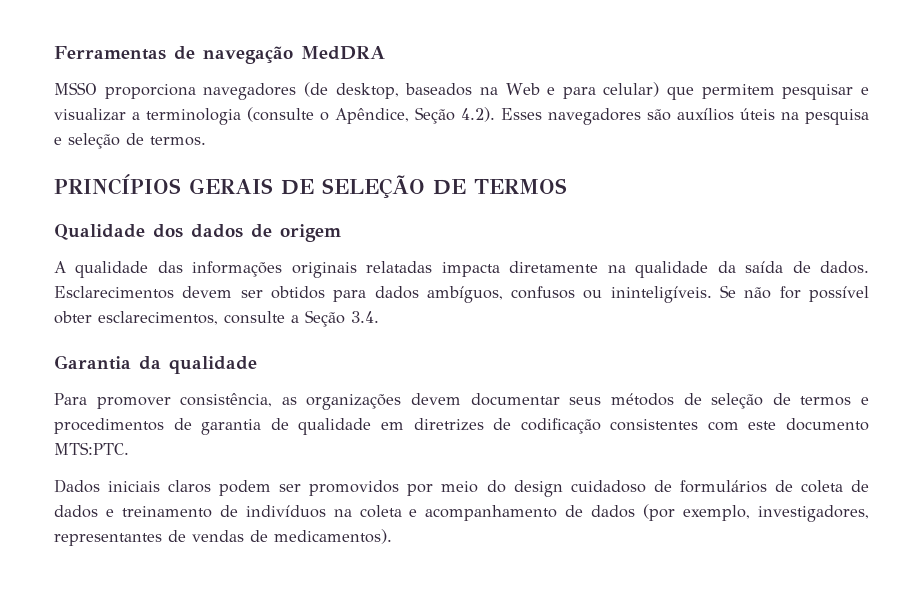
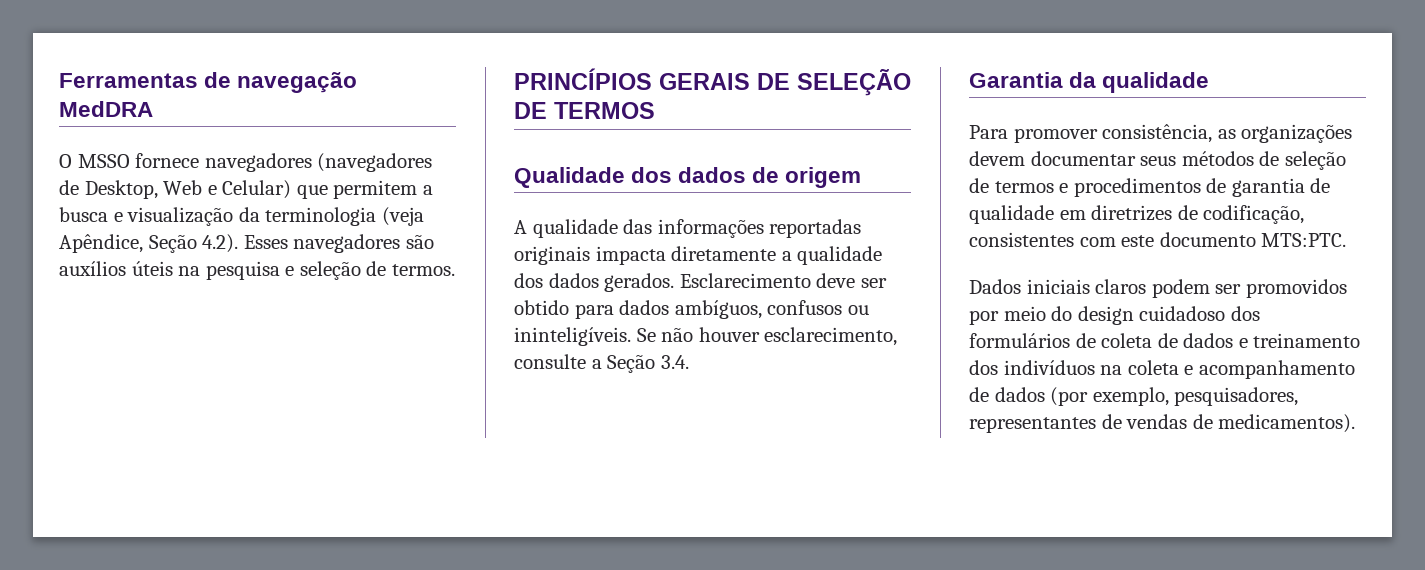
- MSSO proporciona navegadores (de desktop, baseados na Web e para celular) que permitem pesquisar e visualizar a terminologia (consulte o Apêndice, Seção 4.2). Esses navegadores são auxílios úteis na pesquisa e seleção de termos.
+ O MSSO fornece navegadores (navegadores de Desktop, Web e Celular) que permitem a busca e visualização da terminologia (veja Apêndice, Seção 4.2). Esses navegadores são auxílios úteis na pesquisa e seleção de termos.
- A qualidade das informações originais relatadas impacta diretamente na qualidade da saída de dados. Esclarecimentos devem ser obtidos para dados ambíguos, confusos ou ininteligíveis.
+ A qualidade das informações reportadas originais impacta diretamente a qualidade dos dados gerados. Esclarecimento deve ser obtido para dados ambíguos, confusos ou ininteligíveis.
- Se não for possível obter esclarecimentos, consulte a Seção 3.4.
+ Se não houver esclarecimento, consulte a Seção 3.4.
- Para promover consistência, as organizações devem documentar seus métodos de seleção de termos e procedimentos de garantia de qualidade em diretrizes de codificação consistentes com este documento MTS:PTC.
+ Para promover consistência, as organizações devem documentar seus métodos de seleção de termos e procedimentos de garantia de qualidade em diretrizes de codificação, consistentes com este documento MTS:PTC.
- Dados iniciais claros podem ser promovidos por meio do design cuidadoso de formulários de coleta de dados e treinamento de indivíduos na coleta e acompanhamento de dados (por exemplo, investigadores, representantes de vendas de medicamentos).
+ Dados iniciais claros podem ser promovidos por meio do design cuidadoso dos formulários de coleta de dados e treinamento dos indivíduos na coleta e acompanhamento de dados (por exemplo, pesquisadores, representantes de vendas de medicamentos).

